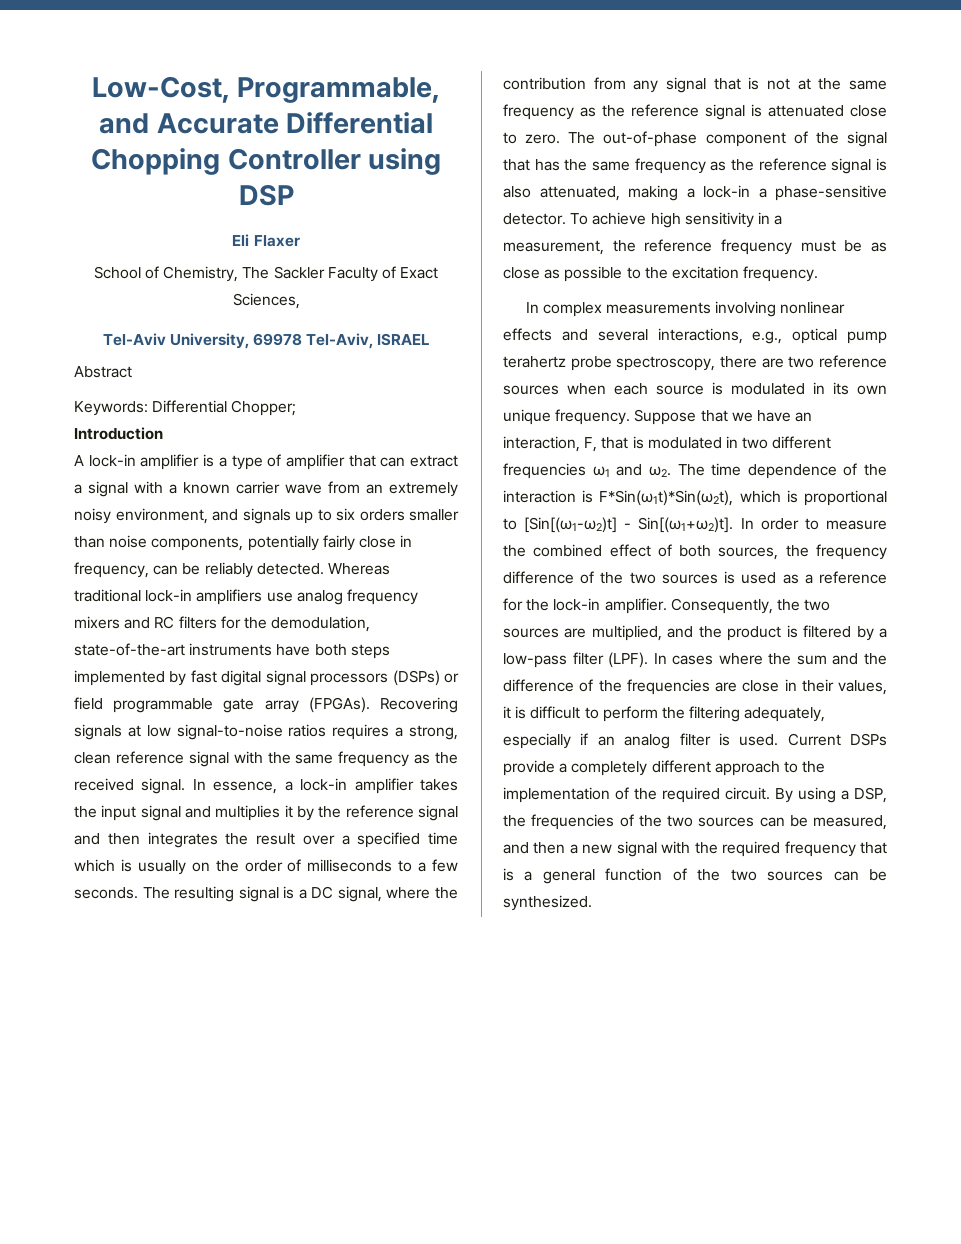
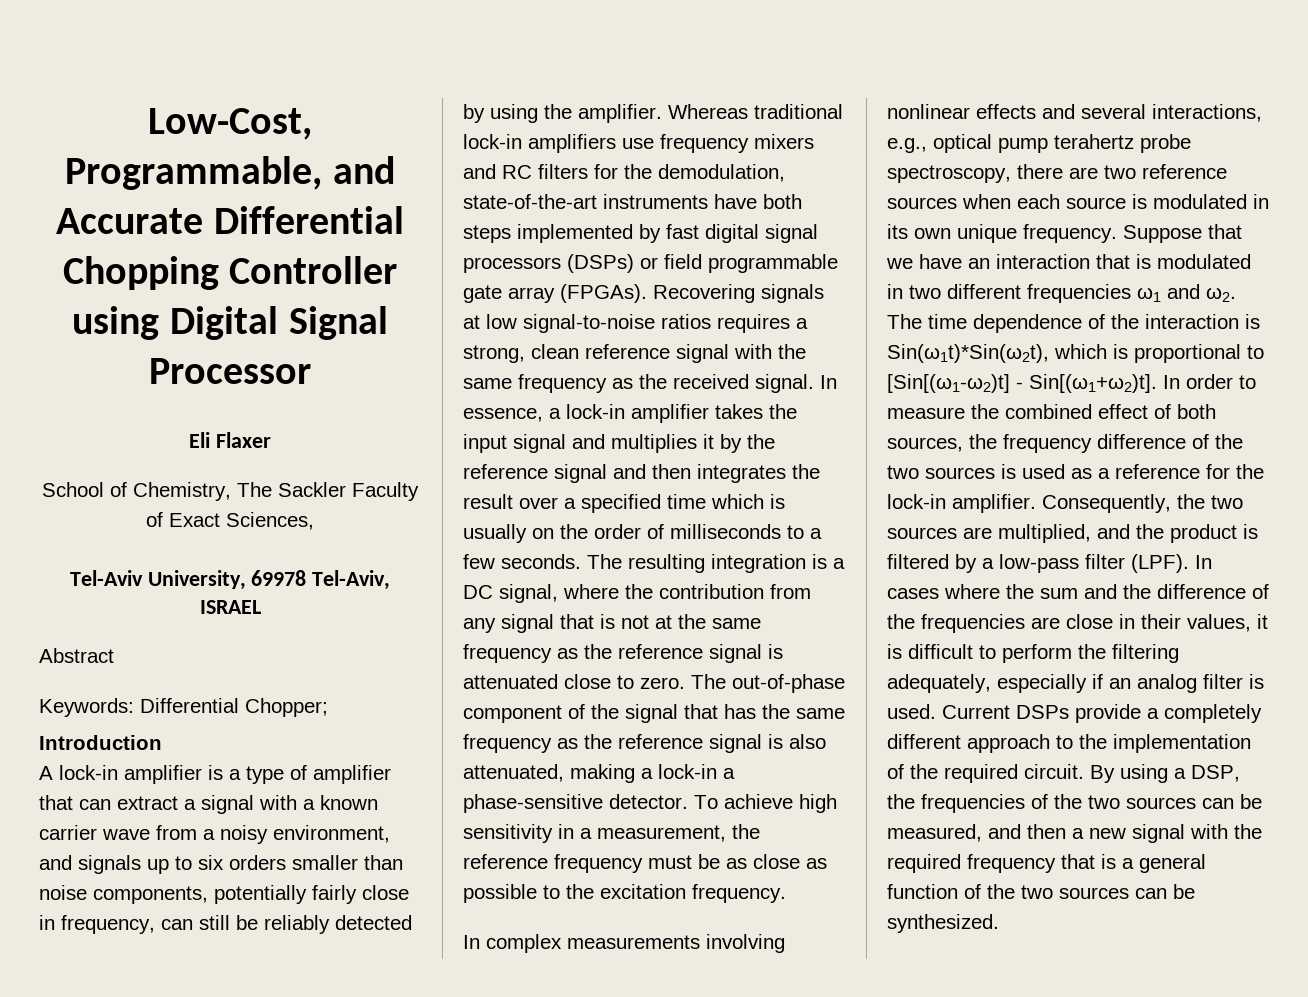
- Low-Cost, Programmable, and Accurate Differential Chopping Controller using DSP
+ Low-Cost, Programmable, and Accurate Differential Chopping Controller using Digital Signal Processor
- A lock-in amplifier is a type of amplifier that can extract a signal with a known carrier wave from an extremely noisy environment, and signals up to six orders smaller than noise components, potentially fairly close in frequency, can be reliably detected.
+ A lock-in amplifier is a type of amplifier that can extract a signal with a known carrier wave from a noisy environment, and signals up to six orders smaller than noise components, potentially fairly close in frequency, can still be reliably detected by using the amplifier.
- Whereas traditional lock-in amplifiers use analog frequency mixers and RC filters for the demodulation, state-of-the-art instruments have both steps implemented by fast digital signal processors (DSPs) or field programmable gate array (FPGAs).
+ Whereas traditional lock-in amplifiers use frequency mixers and RC filters for the demodulation, state-of-the-art instruments have both steps implemented by fast digital signal processors (DSPs) or field programmable gate array (FPGAs).
- The resulting signal is a DC signal, where the contribution from any signal that is not at the same frequency as the reference signal is attenuated close to zero.
+ The resulting integration is a DC signal, where the contribution from any signal that is not at the same frequency as the reference signal is attenuated close to zero.
- Suppose that we have an interaction, F, that is modulated in two different frequencies ω1 and ω2.
+ Suppose that we have an interaction that is modulated in two different frequencies ω1 and ω2.
- The time dependence of the interaction is F*Sin(ω1t)*Sin(ω2t), which is proportional to [Sin[(ω1-ω2)t] - Sin[(ω1+ω2)t].
+ The time dependence of the interaction is Sin(ω1t)*Sin(ω2t), which is proportional to [Sin[(ω1-ω2)t] - Sin[(ω1+ω2)t].

